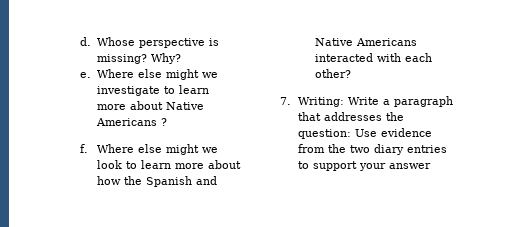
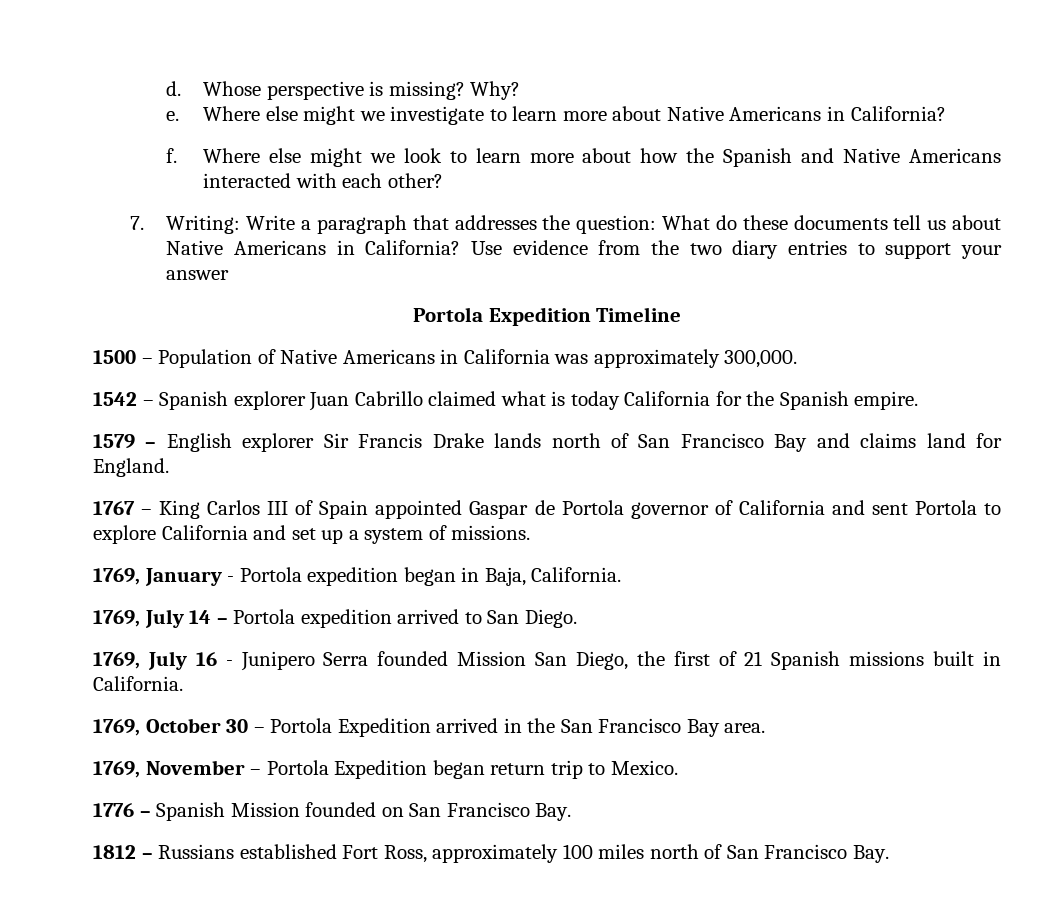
- Where else might we investigate to learn more about Native Americans ?
+ Where else might we investigate to learn more about Native Americans in California?
- 7. Writing: Write a paragraph that addresses the question: Use evidence from the two diary entries to support your answer
+ 7. Writing: Write a paragraph that addresses the question: What do these documents tell us about Native Americans in California? Use evidence from the two diary entries to support your answer
+ Portola Expedition Timeline
+ 1500 – Population of Native Americans in California was approximately 300,000.
+ 1542 – Spanish explorer Juan Cabrillo claimed what is today California for the Spanish empire.
+ 1579 – English explorer Sir Francis Drake lands north of San Francisco Bay and claims land for England.
+ 1767 – King Carlos III of Spain appointed Gaspar de Portola governor of California and sent Portola to explore California and set up a system of missions.
+ 1769, January - Portola expedition began in Baja, California.
+ 1769, July 14 – Portola expedition arrived to San Diego.
+ 1769, July 16 - Junipero Serra founded Mission San Diego, the first of 21 Spanish missions built in California.
+ 1769, October 30 – Portola Expedition arrived in the San Francisco Bay area.
+ 1769, November – Portola Expedition began return trip to Mexico.
+ 1776 – Spanish Mission founded on San Francisco Bay.
+ 1812 – Russians established Fort Ross, approximately 100 miles north of San Francisco Bay.

